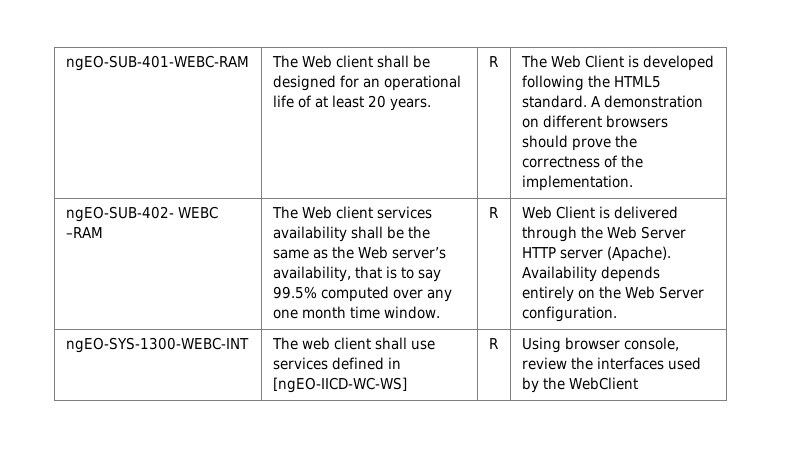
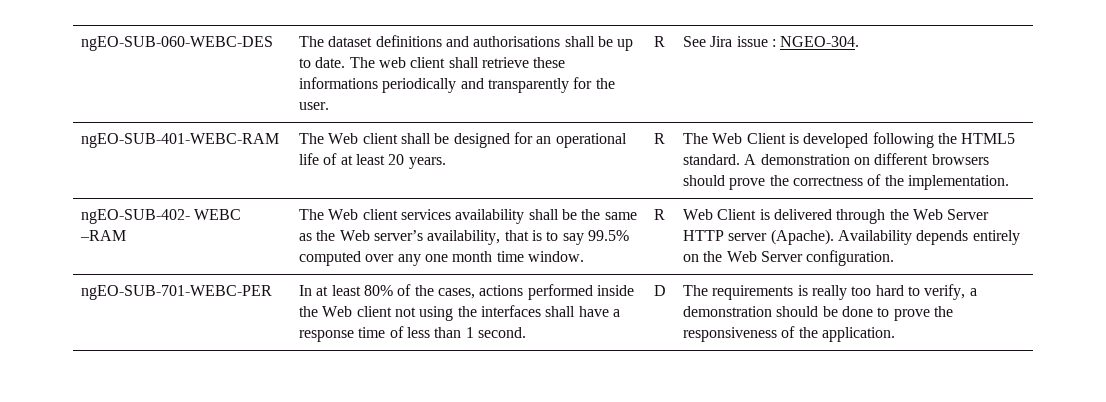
+ ngEO-SUB-060-WEBC-DES | The dataset definitions and authorisations shall be up to date. The web client shall retrieve these informations periodically and transparently for the user. | R | See Jira issue : NGEO-304.
- ngEO-SYS-1300-WEBC-INT | The web client shall use services defined in [ngEO-IICD-WC-WS] | R | Using browser console, review the interfaces used by the WebClient
+ ngEO-SUB-701-WEBC-PER | In at least 80% of the cases, actions performed inside the Web client not using the interfaces shall have a response time of less than 1 second. | D | The requirements is really too hard to verify, a demonstration should be done to prove the responsiveness of the application.

